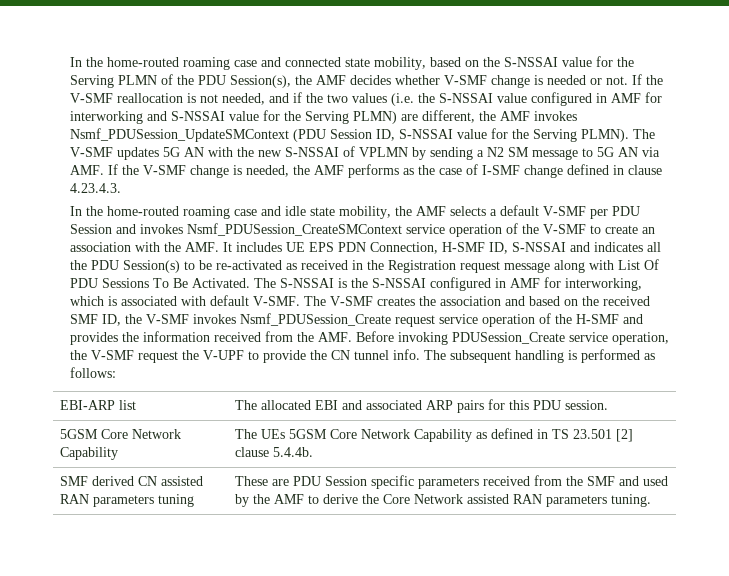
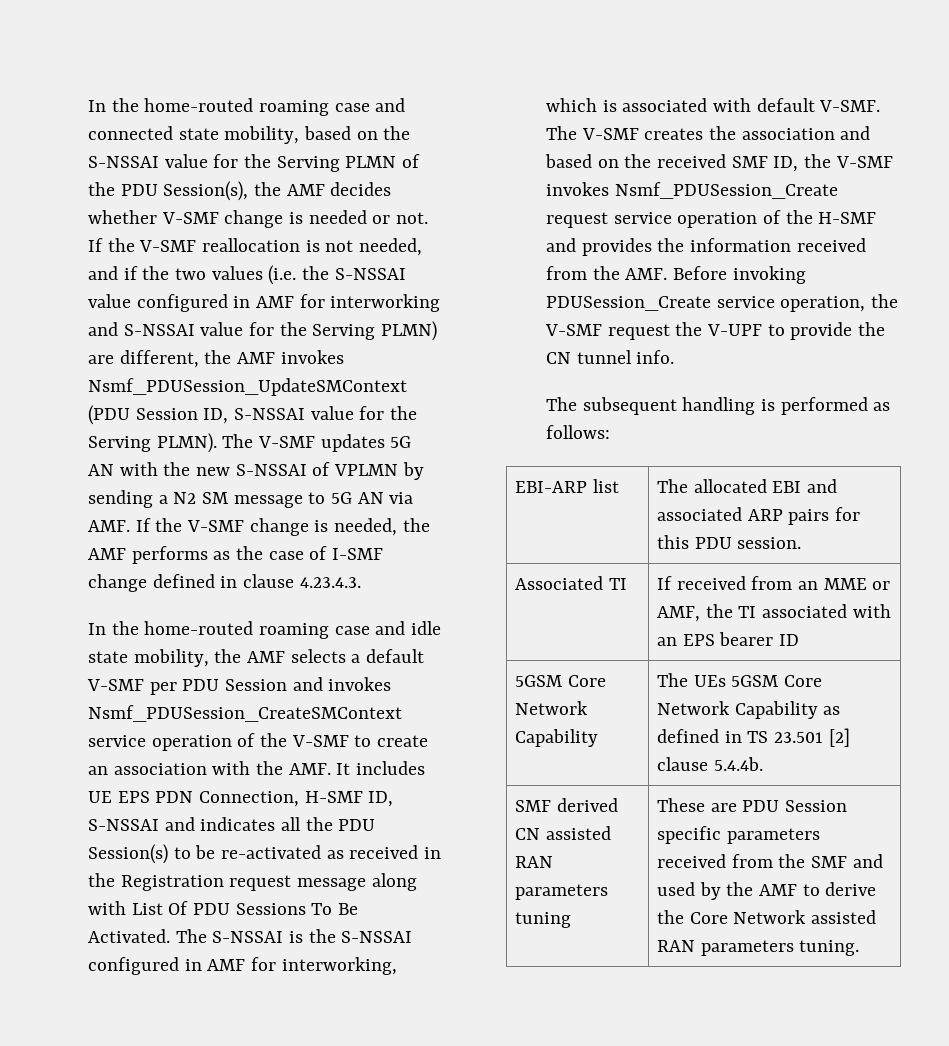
- The V-SMF creates the association and based on the received SMF ID, the V-SMF invokes Nsmf_PDUSession_Create request service operation of the H-SMF and provides the information received from the AMF. Before invoking PDUSession_Create service operation, the V-SMF request the V-UPF to provide the CN tunnel info. The subsequent handling is performed as follows:
+ The V-SMF creates the association and based on the received SMF ID, the V-SMF invokes Nsmf_PDUSession_Create request service operation of the H-SMF and provides the information received from the AMF. Before invoking PDUSession_Create service operation, the V-SMF request the V-UPF to provide the CN tunnel info.
+ The subsequent handling is performed as follows:
+ Associated TI | If received from an MME or AMF, the TI associated with an EPS bearer ID

